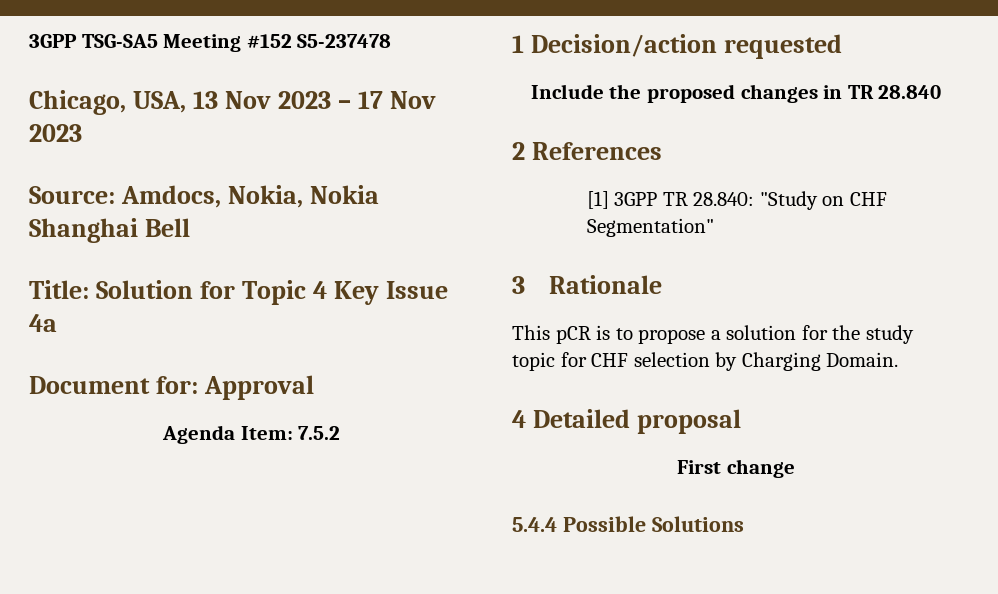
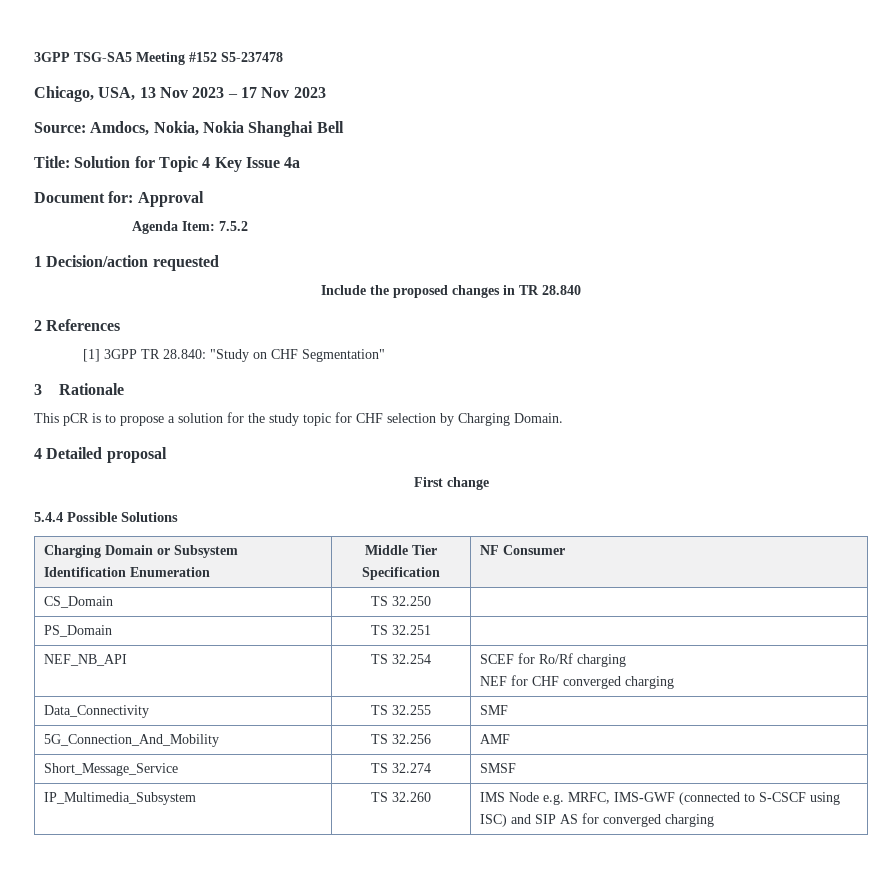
+ Charging Domain or Subsystem Identification Enumeration | Middle Tier Specification | NF Consumer
+ CS_Domain | TS 32.250 |
+ PS_Domain | TS 32.251 |
+ NEF_NB_API | TS 32.254 | SCEF for Ro/Rf charging
+ NEF for CHF converged charging
+ Data_Connectivity | TS 32.255 | SMF
+ 5G_Connection_And_Mobility | TS 32.256 | AMF
+ Short_Message_Service | TS 32.274 | SMSF
+ IP_Multimedia_Subsystem | TS 32.260 | IMS Node e.g. MRFC, IMS-GWF (connected to S-CSCF using ISC) and SIP AS for converged charging

